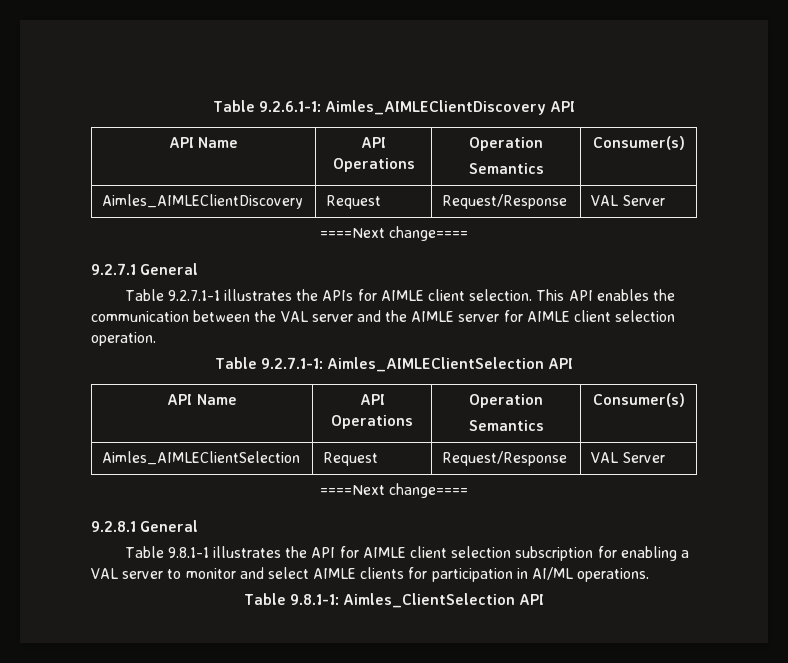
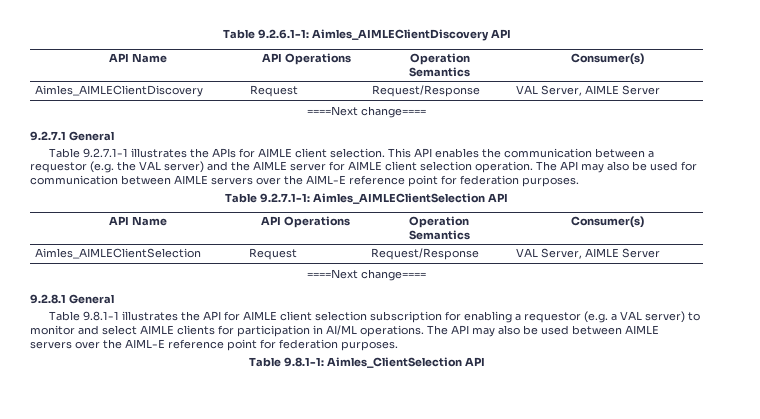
- Aimles_AIMLEClientDiscovery | Request | Request/Response | VAL Server
+ Aimles_AIMLEClientDiscovery | Request | Request/Response | VAL Server, AIMLE Server
- This API enables the communication between the VAL server and the AIMLE server for AIMLE client selection operation.
+ This API enables the communication between a requestor (e.g. the VAL server) and the AIMLE server for AIMLE client selection operation. The API may also be used for communication between AIMLE servers over the AIML-E reference point for federation purposes.
- Aimles_AIMLEClientSelection | Request | Request/Response | VAL Server
+ Aimles_AIMLEClientSelection | Request | Request/Response | VAL Server, AIMLE Server
- Table 9.8.1-1 illustrates the API for AIMLE client selection subscription for enabling a VAL server to monitor and select AIMLE clients for participation in AI/ML operations.
+ Table 9.8.1-1 illustrates the API for AIMLE client selection subscription for enabling a requestor (e.g. a VAL server) to monitor and select AIMLE clients for participation in AI/ML operations. The API may also be used between AIMLE servers over the AIML-E reference point for federation purposes.

